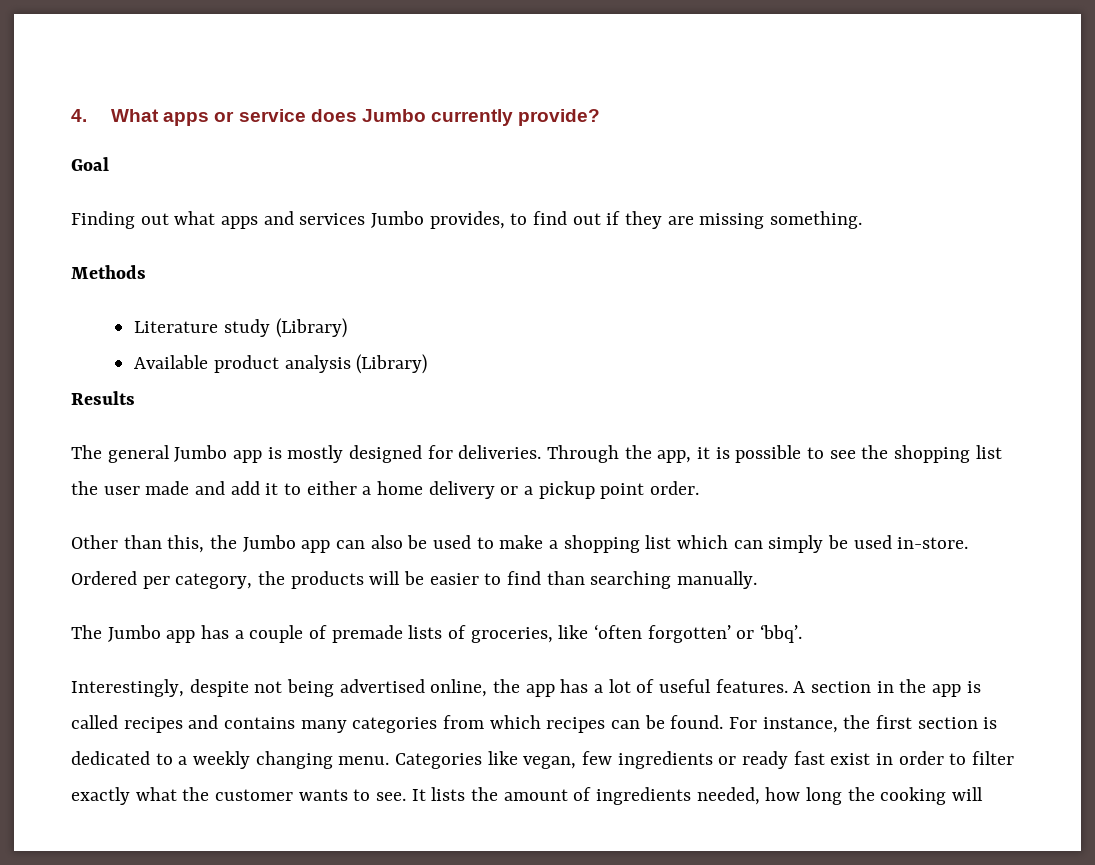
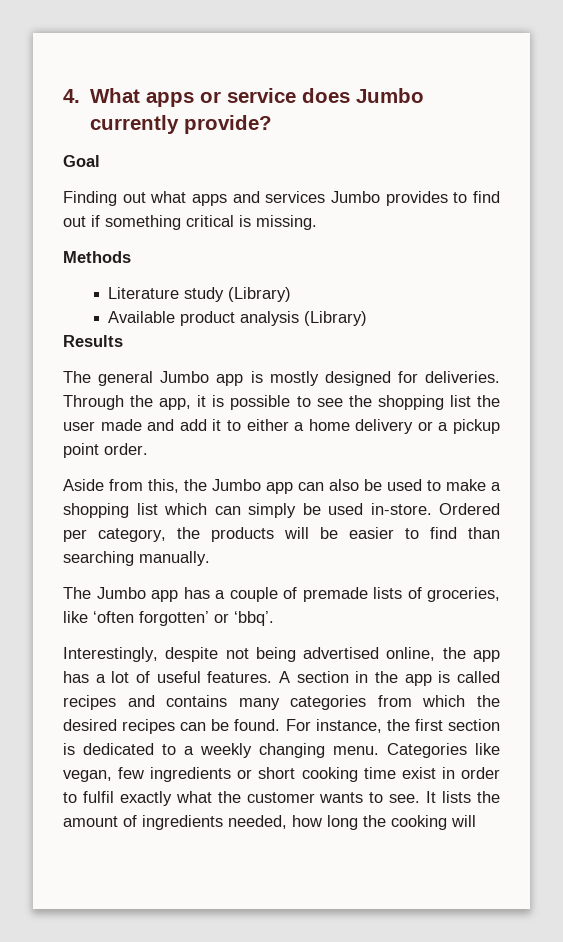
- Finding out what apps and services Jumbo provides, to find out if they are missing something.
+ Finding out what apps and services Jumbo provides to find out if something critical is missing.
- Other than this, the Jumbo app can also be used to make a shopping list which can simply be used in-store.
+ Aside from this, the Jumbo app can also be used to make a shopping list which can simply be used in-store.
- A section in the app is called recipes and contains many categories from which recipes can be found.
+ A section in the app is called recipes and contains many categories from which the desired recipes can be found.
- Categories like vegan, few ingredients or ready fast exist in order to filter exactly what the customer wants to see.
+ Categories like vegan, few ingredients or short cooking time exist in order to fulfil exactly what the customer wants to see.

